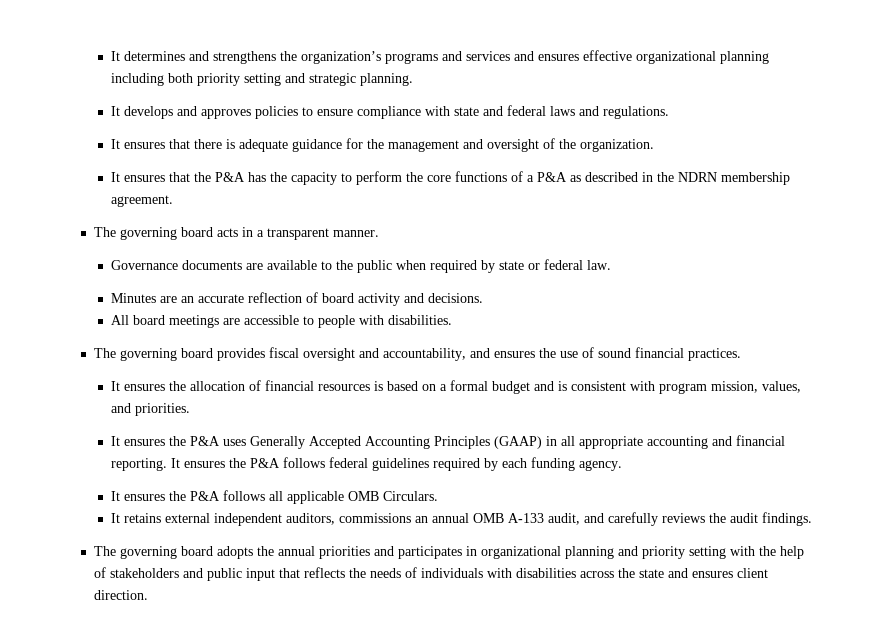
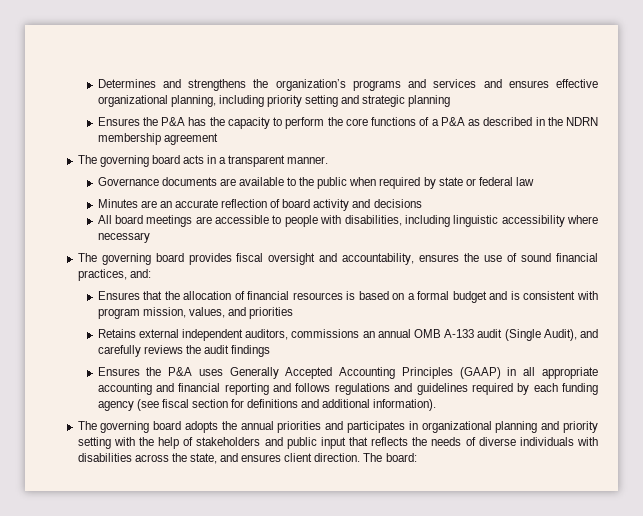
- It determines and strengthens the organization’s programs and services and ensures effective organizational planning including both priority setting and strategic planning.
- It develops and approves policies to ensure compliance with state and federal laws and regulations.
- It ensures that there is adequate guidance for the management and oversight of the organization.
- It ensures that the P&A has the capacity to perform the core functions of a P&A as described in the NDRN membership agreement.
+ Determines and strengthens the organization’s programs and services and ensures effective organizational planning, including priority setting and strategic planning
+ Ensures the P&A has the capacity to perform the core functions of a P&A as described in the NDRN membership agreement
- Governance documents are available to the public when required by state or federal law.
+ Governance documents are available to the public when required by state or federal law
- Minutes are an accurate reflection of board activity and decisions.
+ Minutes are an accurate reflection of board activity and decisions
- All board meetings are accessible to people with disabilities.
+ All board meetings are accessible to people with disabilities, including linguistic accessibility where necessary
- The governing board provides fiscal oversight and accountability, and ensures the use of sound financial practices.
- It ensures the allocation of financial resources is based on a formal budget and is consistent with program mission, values, and priorities.
- It ensures the P&A uses Generally Accepted Accounting Principles (GAAP) in all appropriate accounting and financial reporting. It ensures the P&A follows federal guidelines required by each funding agency.
- It ensures the P&A follows all applicable OMB Circulars.
- It retains external independent auditors, commissions an annual OMB A-133 audit, and carefully reviews the audit findings.
+ The governing board provides fiscal oversight and accountability, ensures the use of sound financial practices, and:
+ Ensures that the allocation of financial resources is based on a formal budget and is consistent with program mission, values, and priorities
+ Retains external independent auditors, commissions an annual OMB A-133 audit (Single Audit), and carefully reviews the audit findings
+ Ensures the P&A uses Generally Accepted Accounting Principles (GAAP) in all appropriate accounting and financial reporting and follows regulations and guidelines required by each funding agency (see fiscal section for definitions and additional information).
- The governing board adopts the annual priorities and participates in organizational planning and priority setting with the help of stakeholders and public input that reflects the needs of individuals with disabilities across the state and ensures client direction.
+ The governing board adopts the annual priorities and participates in organizational planning and priority setting with the help of stakeholders and public input that reflects the needs of diverse individuals with disabilities across the state, and ensures client direction.
+ The board:

